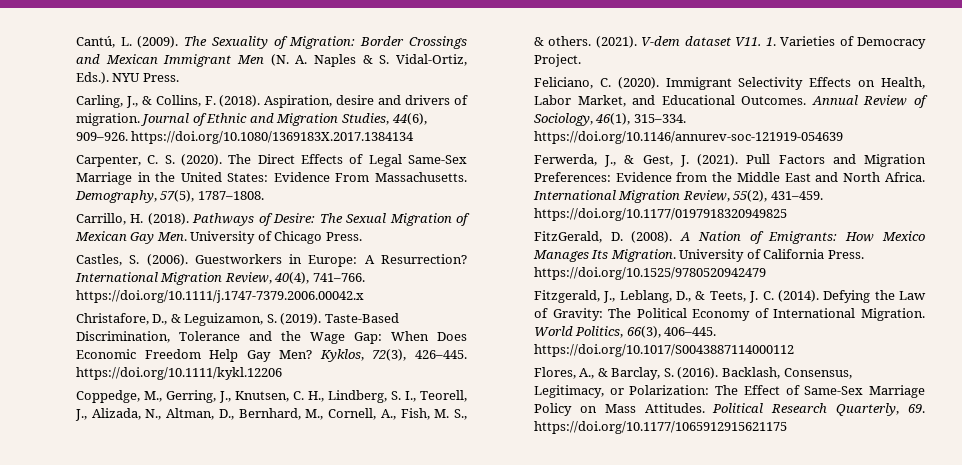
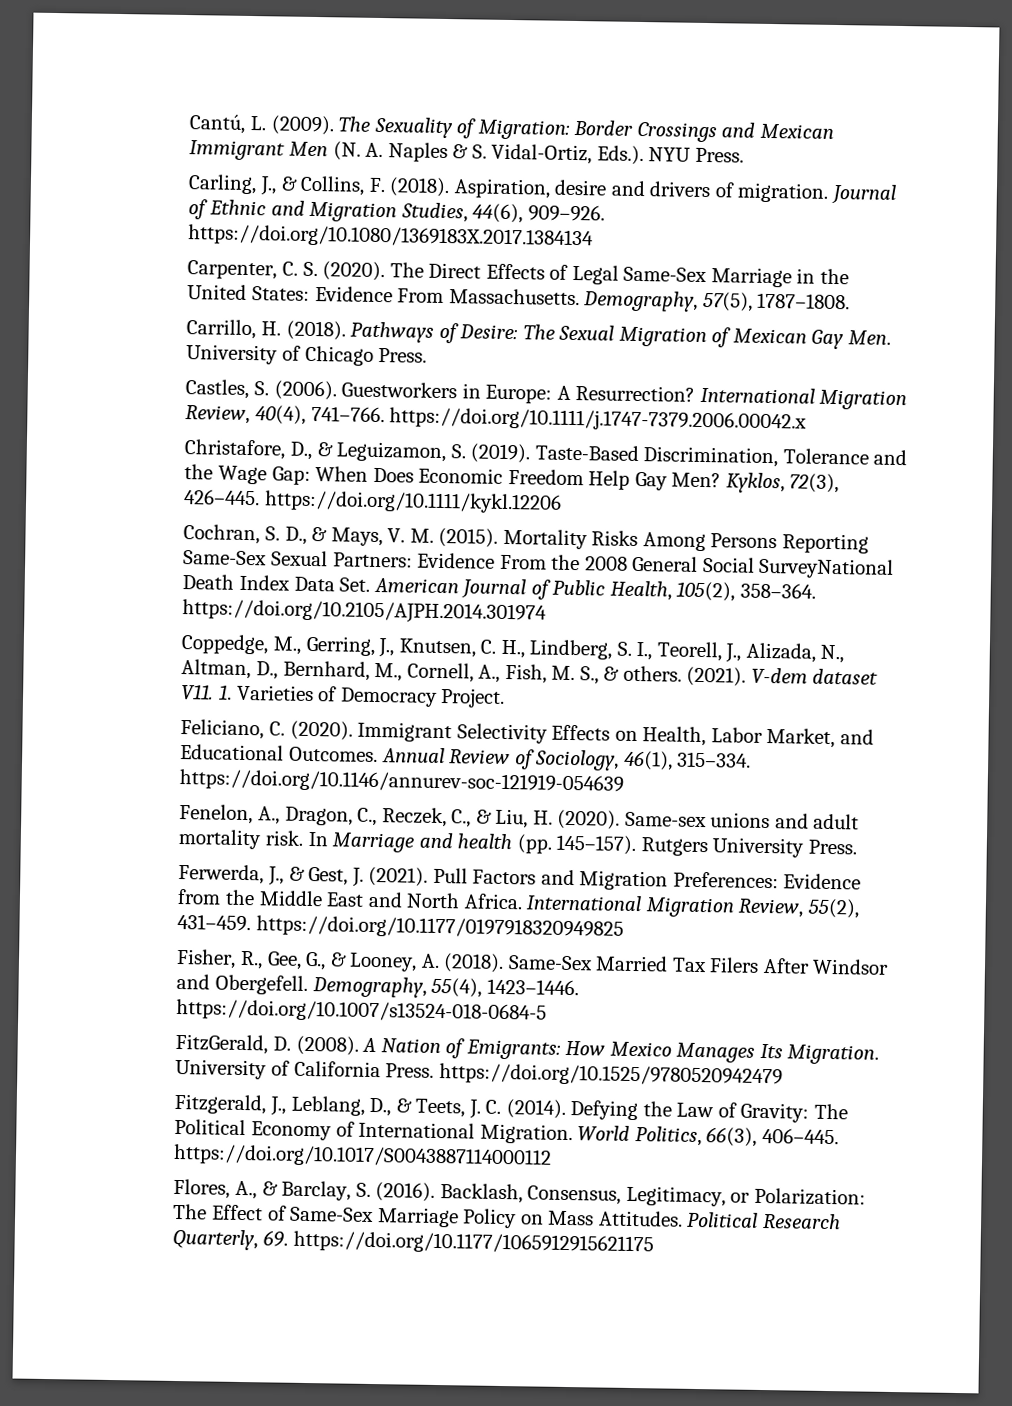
+ Cochran, S. D., & Mays, V. M. (2015). Mortality Risks Among Persons Reporting Same-Sex Sexual Partners: Evidence From the 2008 General Social SurveyNational Death Index Data Set. American Journal of Public Health, 105(2), 358–364. https://doi.org/10.2105/AJPH.2014.301974
+ Fenelon, A., Dragon, C., Reczek, C., & Liu, H. (2020). Same-sex unions and adult mortality risk. In Marriage and health (pp. 145–157). Rutgers University Press.
+ Fisher, R., Gee, G., & Looney, A. (2018). Same-Sex Married Tax Filers After Windsor and Obergefell. Demography, 55(4), 1423–1446. https://doi.org/10.1007/s13524-018-0684-5

